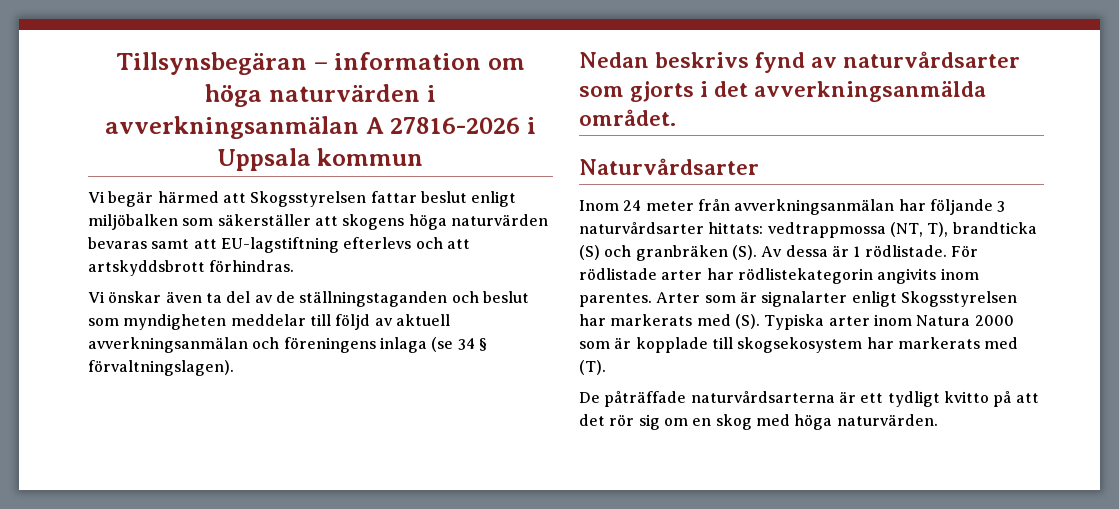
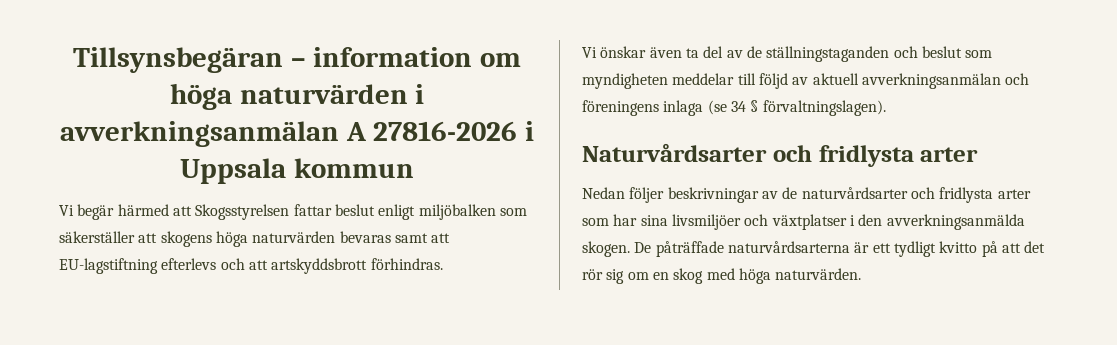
- Nedan beskrivs fynd av naturvårdsarter som gjorts i det avverkningsanmälda området.
- Naturvårdsarter
- Inom 24 meter från avverkningsanmälan har följande 3 naturvårdsarter hittats: vedtrappmossa (NT, T), brandticka (S) och granbräken (S). Av dessa är 1 rödlistade. För rödlistade arter har rödlistekategorin angivits inom parentes. Arter som är signalarter enligt Skogsstyrelsen har markerats med (S). Typiska arter inom Natura 2000 som är kopplade till skogsekosystem har markerats med (T).
- De påträffade naturvårdsarterna är ett tydligt kvitto på att det rör sig om en skog med höga naturvärden.
+ Naturvårdsarter och fridlysta arter
+ Nedan följer beskrivningar av de naturvårdsarter och fridlysta arter som har sina livsmiljöer och växtplatser i den avverkningsanmälda skogen. De påträffade naturvårdsarterna är ett tydligt kvitto på att det rör sig om en skog med höga naturvärden.

